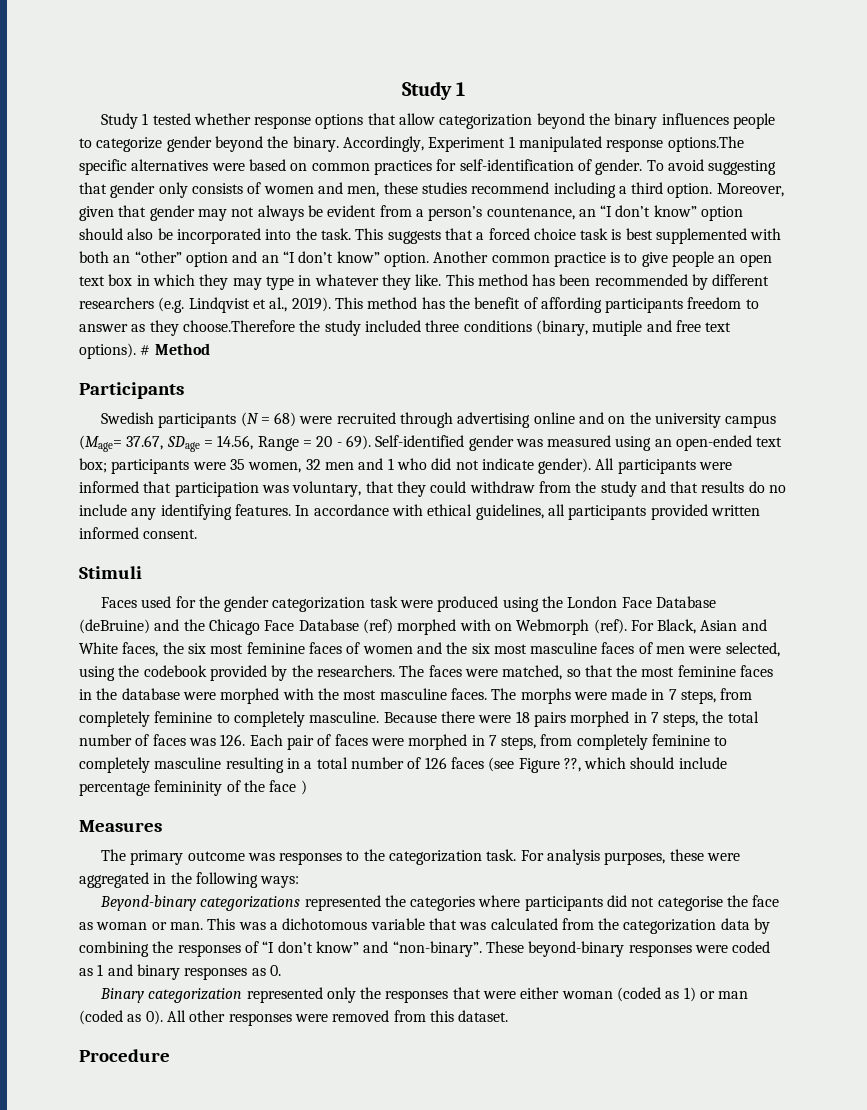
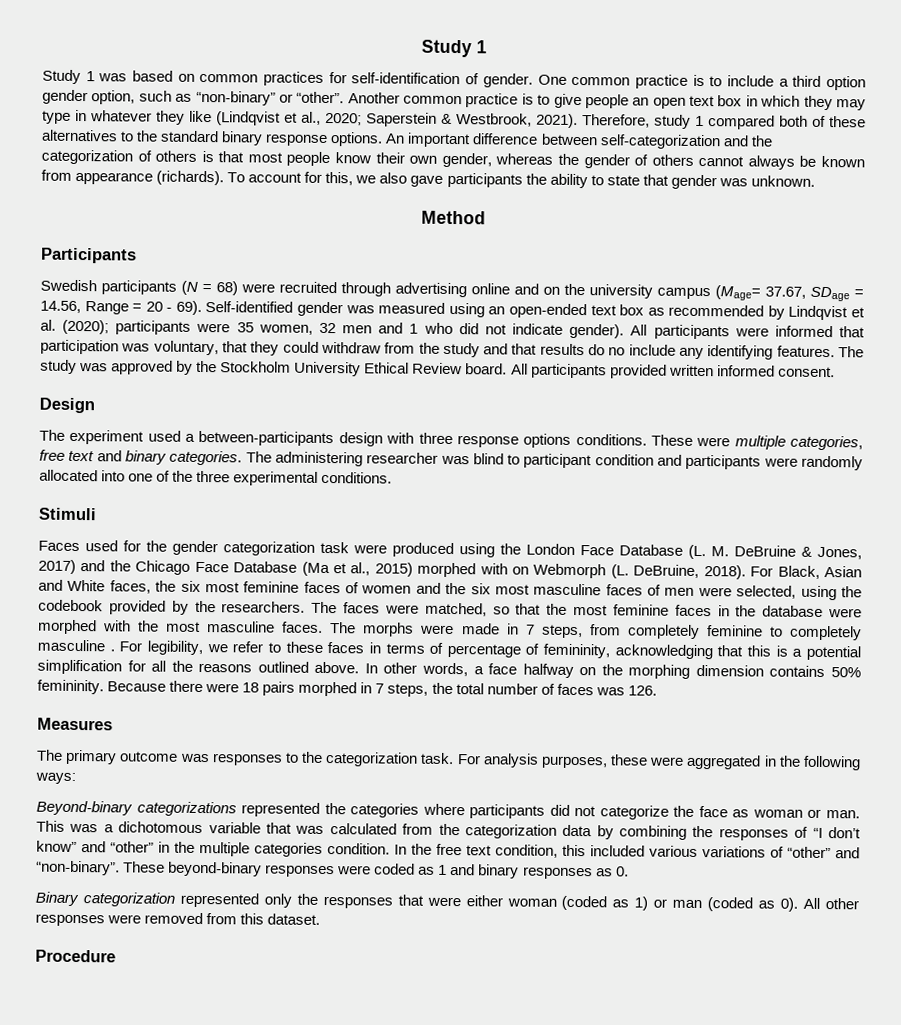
- Study 1 tested whether response options that allow categorization beyond the binary influences people to categorize gender beyond the binary. Accordingly, Experiment 1 manipulated response options.The specific alternatives were based on common practices for self-identification of gender.
+ Study 1 was based on common practices for self-identification of gender.
- To avoid suggesting that gender only consists of women and men, these studies recommend including a third option. Moreover, given that gender may not always be evident from a person’s countenance, an “I don’t know” option should also be incorporated into the task. This suggests that a forced choice task is best supplemented with both an “other” option and an “I don’t know” option.
+ One common practice is to include a third option gender option, such as “non-binary” or “other”.
- Another common practice is to give people an open text box in which they may type in whatever they like. This method has been recommended by different researchers (e.g. Lindqvist et al., 2019). This method has the benefit of affording participants freedom to answer as they choose.Therefore the study included three conditions (binary, mutiple and free text options). # Method
+ Another common practice is to give people an open text box in which they may type in whatever they like (Lindqvist et al., 2020; Saperstein & Westbrook, 2021). Therefore, study 1 compared both of these alternatives to the standard binary response options. An important difference between self-categorization and the categorization of others is that most people know their own gender, whereas the gender of others cannot always be known from appearance (richards). To account for this, we also gave participants the ability to state that gender was unknown.
+ Method
- Self-identified gender was measured using an open-ended text box; participants were 35 women, 32 men and 1 who did not indicate gender).
+ Self-identified gender was measured using an open-ended text box as recommended by Lindqvist et al. (2020); participants were 35 women, 32 men and 1 who did not indicate gender).
- In accordance with ethical guidelines, all participants provided written informed consent.
+ The study was approved by the Stockholm University Ethical Review board. All participants provided written informed consent.
+ Design
+ The experiment used a between-participants design with three response options conditions. These were multiple categories, free text and binary categories. The administering researcher was blind to participant condition and participants were randomly allocated into one of the three experimental conditions.
- Faces used for the gender categorization task were produced using the London Face Database (deBruine) and the Chicago Face Database (ref) morphed with on Webmorph (ref).
+ Faces used for the gender categorization task were produced using the London Face Database (L. M. DeBruine & Jones, 2017) and the Chicago Face Database (Ma et al., 2015) morphed with on Webmorph (L. DeBruine, 2018).
- The morphs were made in 7 steps, from completely feminine to completely masculine.
+ The morphs were made in 7 steps, from completely feminine to completely masculine . For legibility, we refer to these faces in terms of percentage of femininity, acknowledging that this is a potential simplification for all the reasons outlined above. In other words, a face halfway on the morphing dimension contains 50% femininity.
- Because there were 18 pairs morphed in 7 steps, the total number of faces was 126. Each pair of faces were morphed in 7 steps, from completely feminine to completely masculine resulting in a total number of 126 faces (see Figure ??, which should include percentage femininity of the face )
+ Because there were 18 pairs morphed in 7 steps, the total number of faces was 126.
- Beyond-binary categorizations represented the categories where participants did not categorise the face as woman or man.
+ Beyond-binary categorizations represented the categories where participants did not categorize the face as woman or man.
- This was a dichotomous variable that was calculated from the categorization data by combining the responses of “I don’t know” and “non-binary”.
+ This was a dichotomous variable that was calculated from the categorization data by combining the responses of “I don’t know” and “other” in the multiple categories condition. In the free text condition, this included various variations of “other” and “non-binary”.

